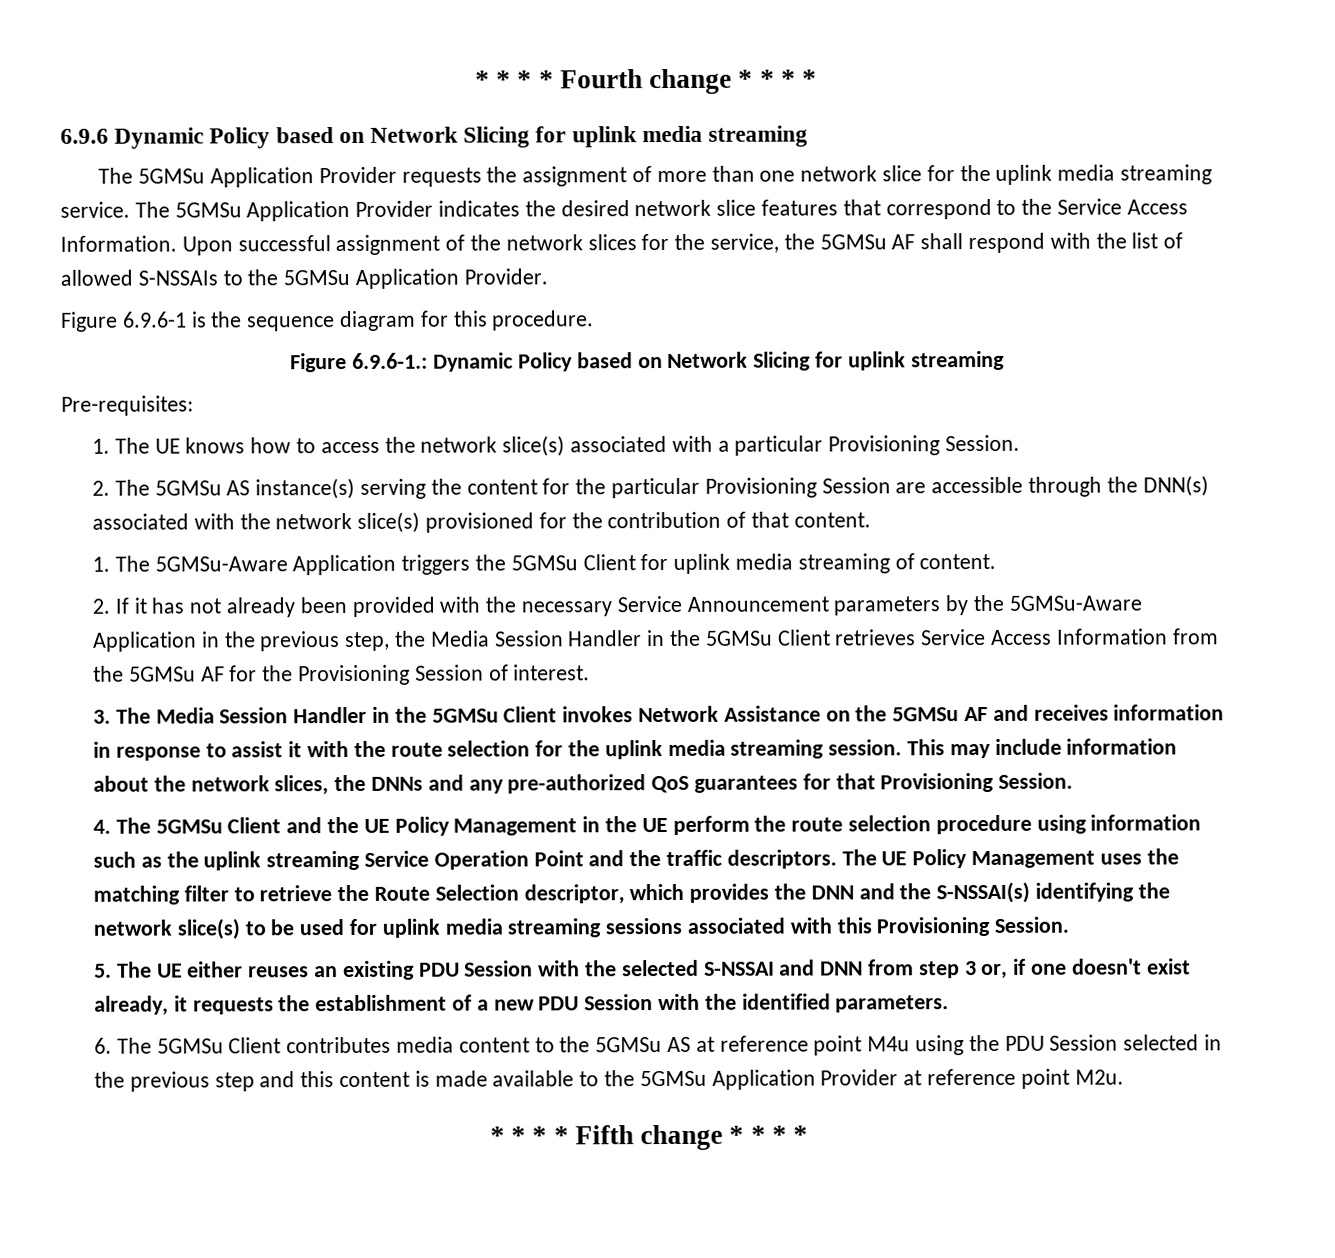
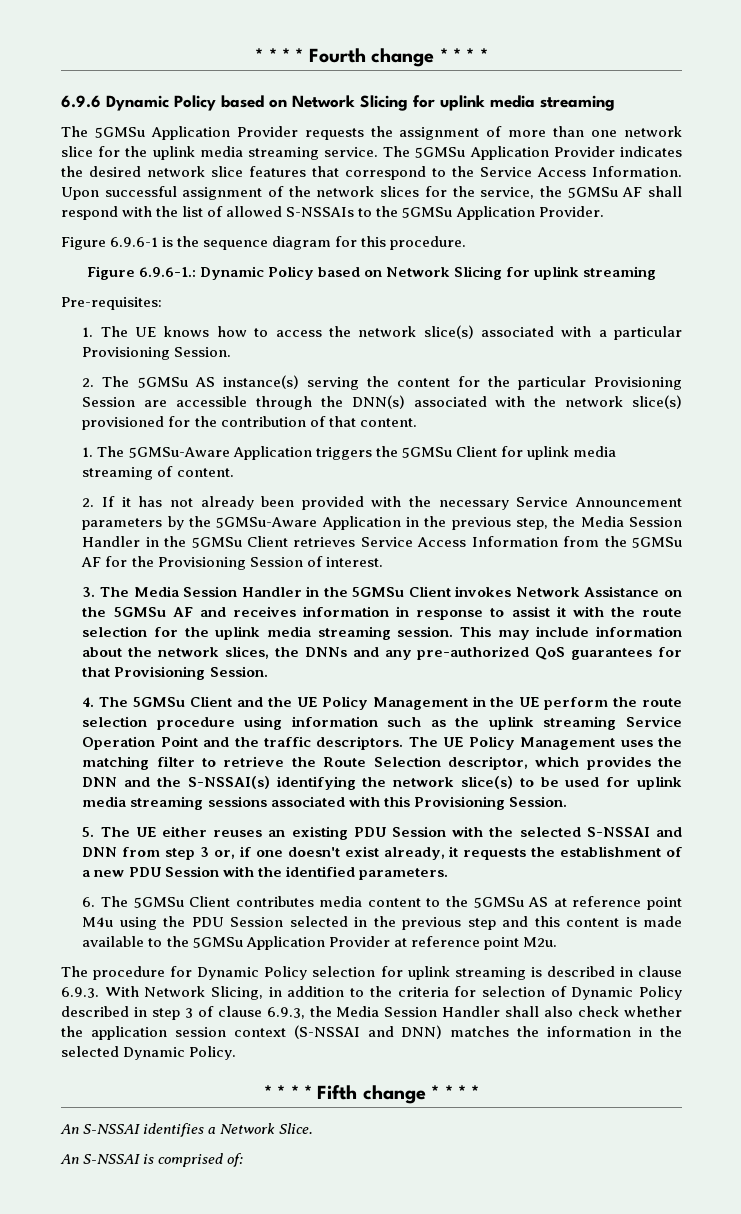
+ The procedure for Dynamic Policy selection for uplink streaming is described in clause 6.9.3. With Network Slicing, in addition to the criteria for selection of Dynamic Policy described in step 3 of clause 6.9.3, the Media Session Handler shall also check whether the application session context (S-NSSAI and DNN) matches the information in the selected Dynamic Policy.
+ An S-NSSAI identifies a Network Slice.
+ An S-NSSAI is comprised of:

